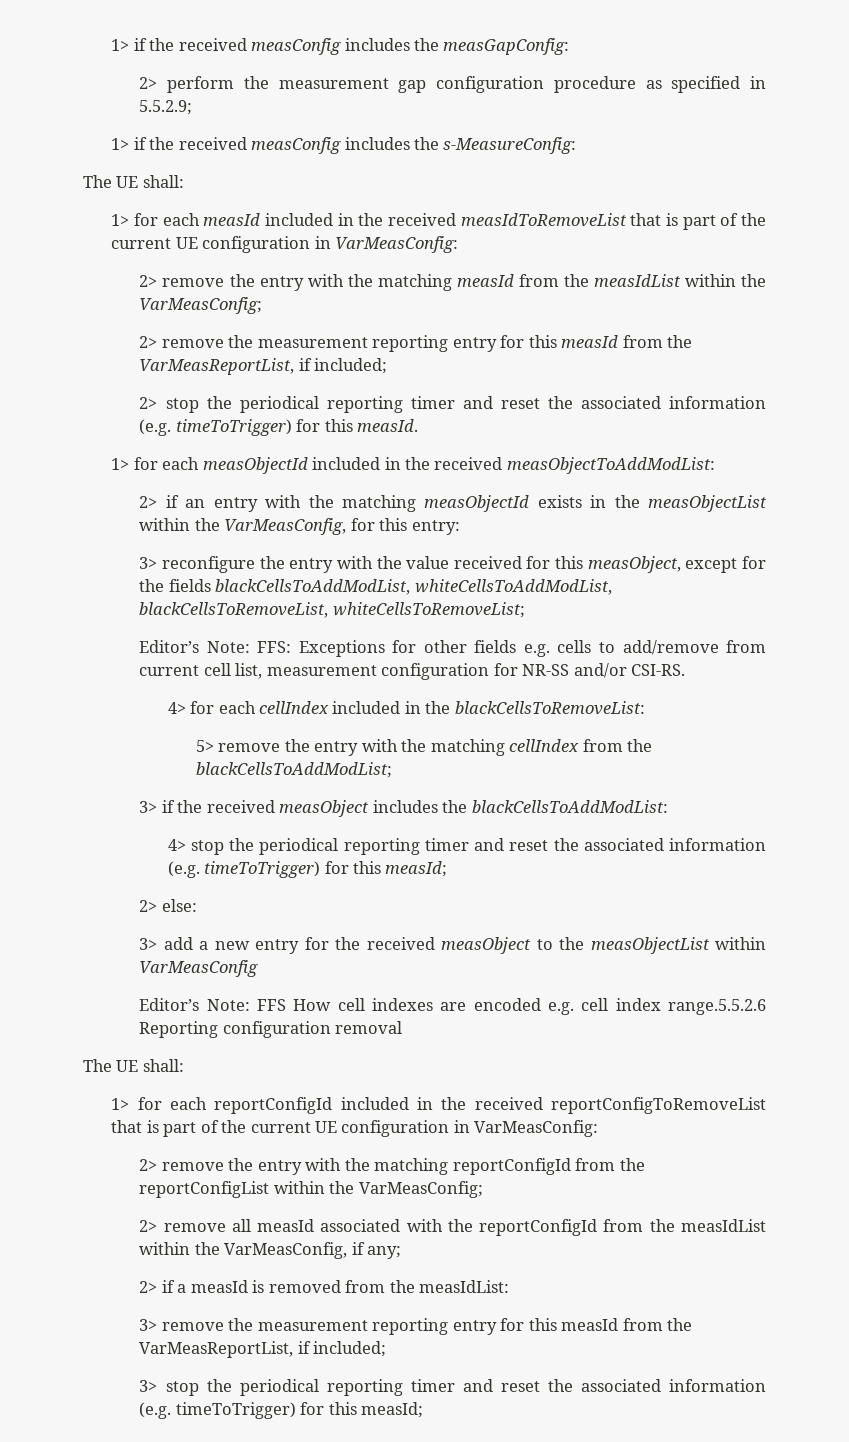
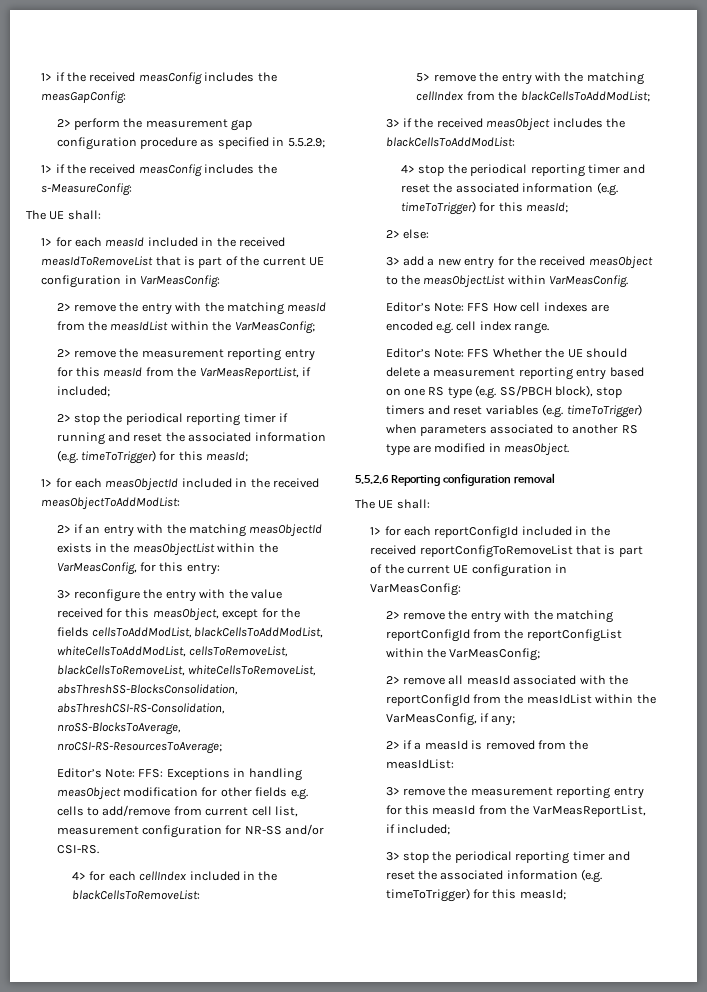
- 2> stop the periodical reporting timer and reset the associated information (e.g. timeToTrigger) for this measId.
+ 2> stop the periodical reporting timer if running and reset the associated information (e.g. timeToTrigger) for this measId;
- 3> reconfigure the entry with the value received for this measObject, except for the fields blackCellsToAddModList, whiteCellsToAddModList, blackCellsToRemoveList, whiteCellsToRemoveList;
+ 3> reconfigure the entry with the value received for this measObject, except for the fields cellsToAddModList, blackCellsToAddModList, whiteCellsToAddModList, cellsToRemoveList, blackCellsToRemoveList, whiteCellsToRemoveList, absThreshSS-BlocksConsolidation, absThreshCSI-RS-Consolidation, nroSS-BlocksToAverage, nroCSI-RS-ResourcesToAverage;
- Editor’s Note: FFS: Exceptions for other fields e.g. cells to add/remove from current cell list, measurement configuration for NR-SS and/or CSI-RS.
+ Editor’s Note: FFS: Exceptions in handling measObject modification for other fields e.g. cells to add/remove from current cell list, measurement configuration for NR-SS and/or CSI-RS.
- 3> add a new entry for the received measObject to the measObjectList within VarMeasConfig
+ 3> add a new entry for the received measObject to the measObjectList within VarMeasConfig.
- Editor’s Note: FFS How cell indexes are encoded e.g. cell index range.5.5.2.6 Reporting configuration removal
+ Editor’s Note: FFS How cell indexes are encoded e.g. cell index range.
+ Editor’s Note: FFS Whether the UE should delete a measurement reporting entry based on one RS type (e.g. SS/PBCH block), stop timers and reset variables (e.g. timeToTrigger) when parameters associated to another RS type are modified in measObject.
+ 5.5.2.6 Reporting configuration removal

